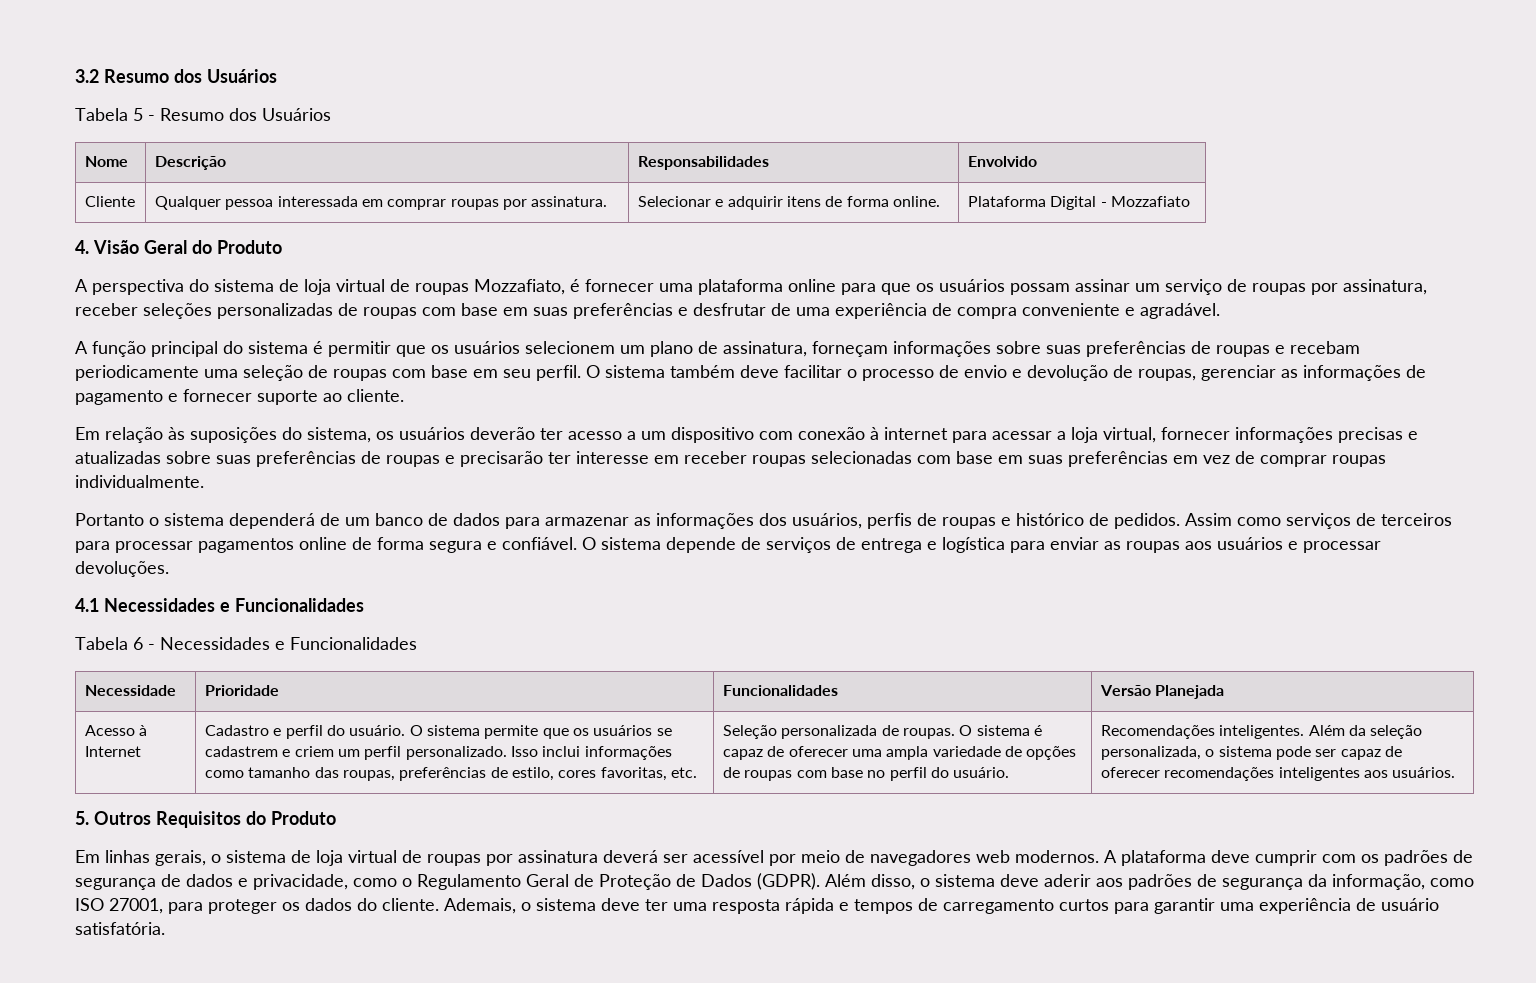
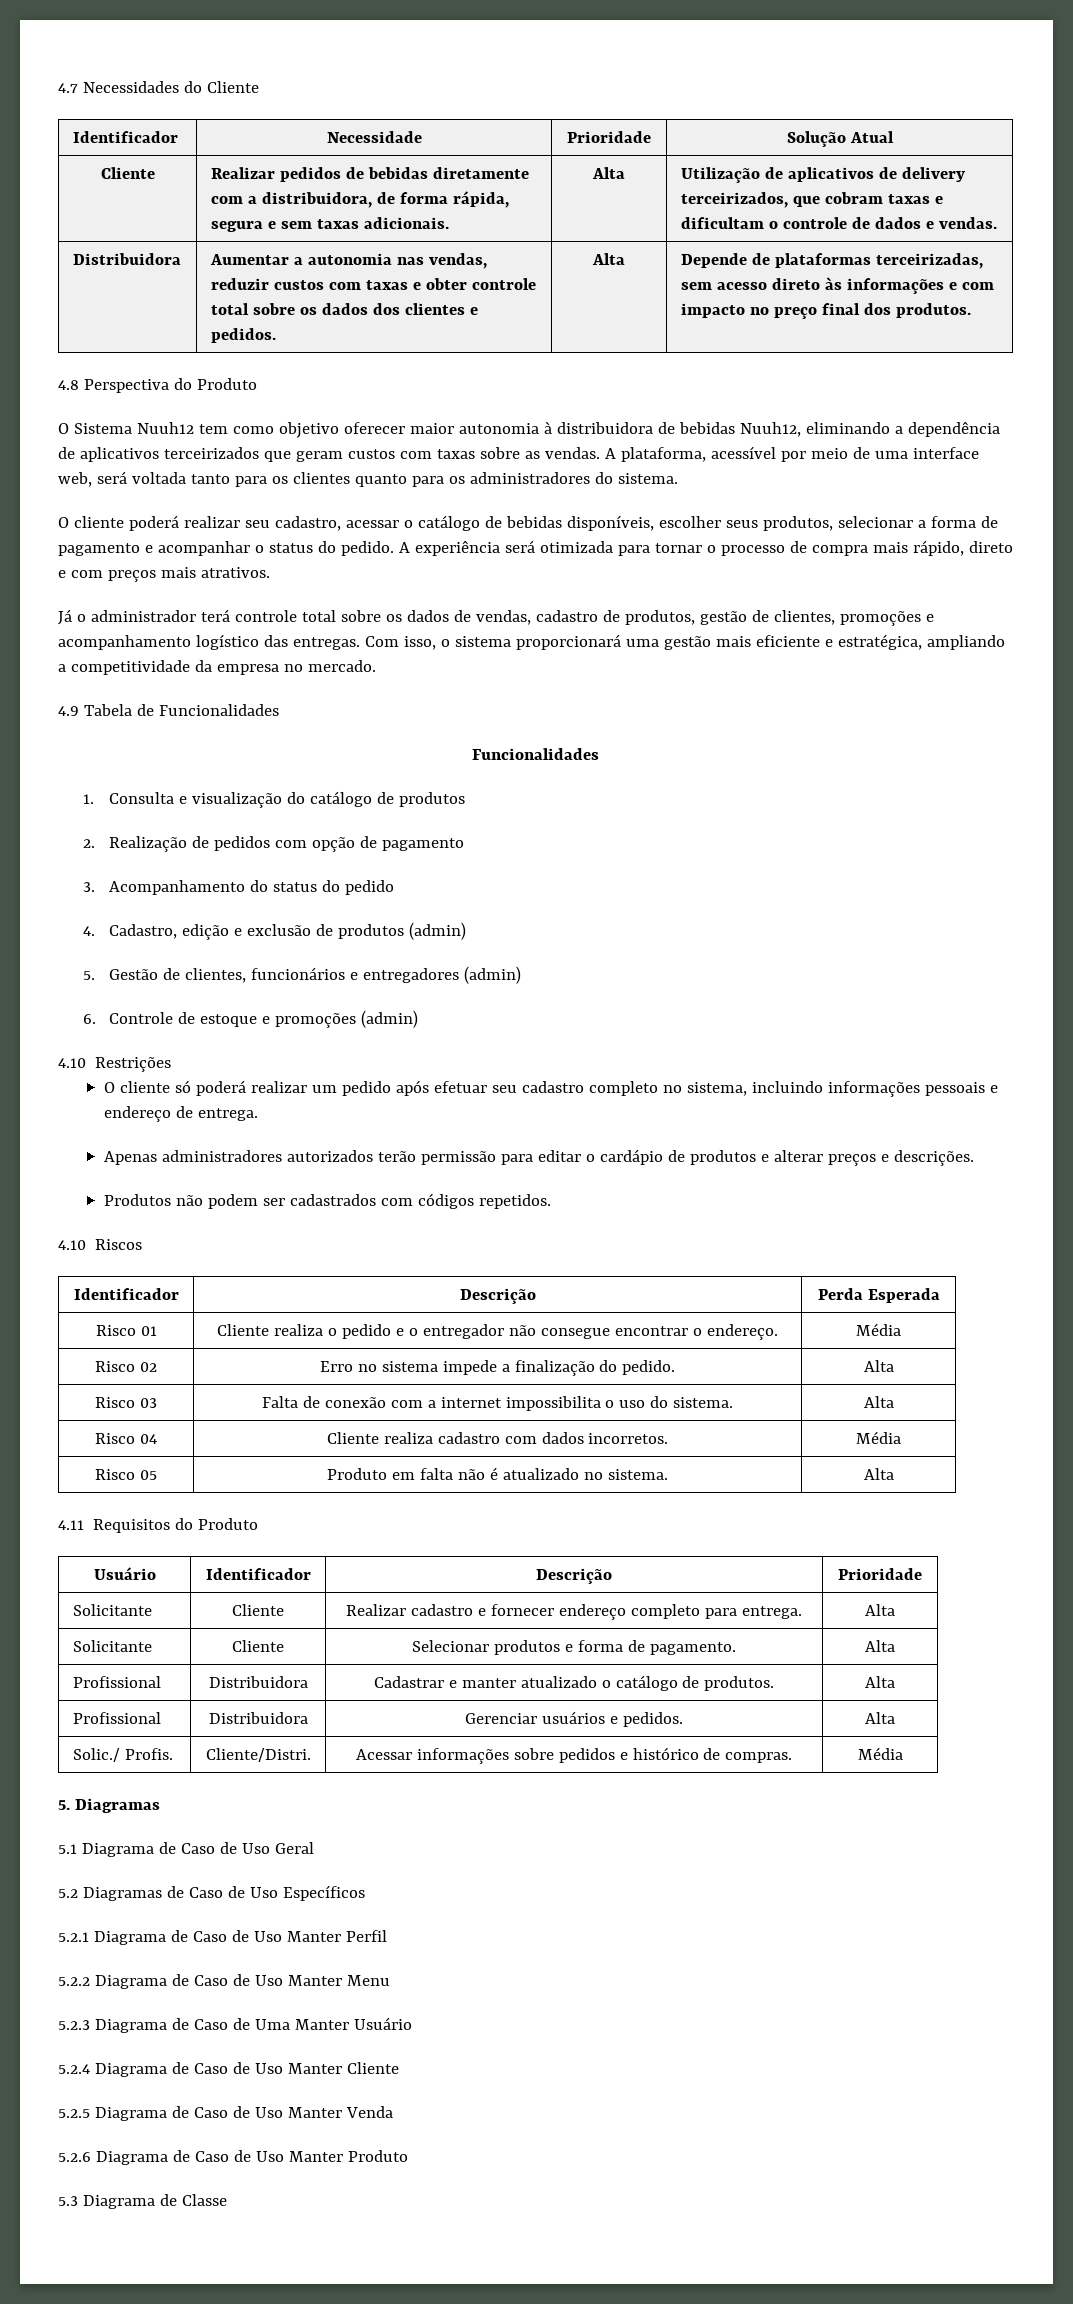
- 3.2 Resumo dos Usuários
- Tabela 5 - Resumo dos Usuários
- Nome | Descrição | Responsabilidades | Envolvido
- Cliente | Qualquer pessoa interessada em comprar roupas por assinatura. | Selecionar e adquirir itens de forma online. | Plataforma Digital - Mozzafiato
- 4. Visão Geral do Produto
- A perspectiva do sistema de loja virtual de roupas Mozzafiato, é fornecer uma plataforma online para que os usuários possam assinar um serviço de roupas por assinatura, receber seleções personalizadas de roupas com base em suas preferências e desfrutar de uma experiência de compra conveniente e agradável.
- A função principal do sistema é permitir que os usuários selecionem um plano de assinatura, forneçam informações sobre suas preferências de roupas e recebam periodicamente uma seleção de roupas com base em seu perfil. O sistema também deve facilitar o processo de envio e devolução de roupas, gerenciar as informações de pagamento e fornecer suporte ao cliente.
- Em relação às suposições do sistema, os usuários deverão ter acesso a um dispositivo com conexão à internet para acessar a loja virtual, fornecer informações precisas e atualizadas sobre suas preferências de roupas e precisarão ter interesse em receber roupas selecionadas com base em suas preferências em vez de comprar roupas individualmente.
- Portanto o sistema dependerá de um banco de dados para armazenar as informações dos usuários, perfis de roupas e histórico de pedidos. Assim como serviços de terceiros para processar pagamentos online de forma segura e confiável. O sistema depende de serviços de entrega e logística para enviar as roupas aos usuários e processar devoluções.
- 4.1 Necessidades e Funcionalidades
- Tabela 6 - Necessidades e Funcionalidades
- Necessidade | Prioridade | Funcionalidades | Versão Planejada
- Acesso à Internet | Cadastro e perfil do usuário. O sistema permite que os usuários se cadastrem e criem um perfil personalizado. Isso inclui informações como tamanho das roupas, preferências de estilo, cores favoritas, etc. | Seleção personalizada de roupas. O sistema é capaz de oferecer uma ampla variedade de opções de roupas com base no perfil do usuário. | Recomendações inteligentes. Além da seleção personalizada, o sistema pode ser capaz de oferecer recomendações inteligentes aos usuários.
- 5. Outros Requisitos do Produto
- Em linhas gerais, o sistema de loja virtual de roupas por assinatura deverá ser acessível por meio de navegadores web modernos. A plataforma deve cumprir com os padrões de segurança de dados e privacidade, como o Regulamento Geral de Proteção de Dados (GDPR). Além disso, o sistema deve aderir aos padrões de segurança da informação, como ISO 27001, para proteger os dados do cliente. Ademais, o sistema deve ter uma resposta rápida e tempos de carregamento curtos para garantir uma experiência de usuário satisfatória.
+ 4.7 Necessidades do Cliente
+ Identificador | Necessidade | Prioridade | Solução Atual
+ Cliente | Realizar pedidos de bebidas diretamente com a distribuidora, de forma rápida, segura e sem taxas adicionais. | Alta | Utilização de aplicativos de delivery terceirizados, que cobram taxas e dificultam o controle de dados e vendas.
+ Distribuidora | Aumentar a autonomia nas vendas, reduzir custos com taxas e obter controle total sobre os dados dos clientes e pedidos. | Alta | Depende de plataformas terceirizadas, sem acesso direto às informações e com impacto no preço final dos produtos.
+ 4.8 Perspectiva do Produto
+ O Sistema Nuuh12 tem como objetivo oferecer maior autonomia à distribuidora de bebidas Nuuh12, eliminando a dependência de aplicativos terceirizados que geram custos com taxas sobre as vendas. A plataforma, acessível por meio de uma interface web, será voltada tanto para os clientes quanto para os administradores do sistema.
+ O cliente poderá realizar seu cadastro, acessar o catálogo de bebidas disponíveis, escolher seus produtos, selecionar a forma de pagamento e acompanhar o status do pedido. A experiência será otimizada para tornar o processo de compra mais rápido, direto e com preços mais atrativos.
+ Já o administrador terá controle total sobre os dados de vendas, cadastro de produtos, gestão de clientes, promoções e acompanhamento logístico das entregas. Com isso, o sistema proporcionará uma gestão mais eficiente e estratégica, ampliando a competitividade da empresa no mercado.
+ 4.9 Tabela de Funcionalidades
+ Funcionalidades
+ 1. Consulta e visualização do catálogo de produtos
+ 2. Realização de pedidos com opção de pagamento
+ 3. Acompanhamento do status do pedido
+ 4. Cadastro, edição e exclusão de produtos (admin)
+ 5. Gestão de clientes, funcionários e entregadores (admin)
+ 6. Controle de estoque e promoções (admin)
+ 4.10 Restrições
+ O cliente só poderá realizar um pedido após efetuar seu cadastro completo no sistema, incluindo informações pessoais e endereço de entrega.
+ Apenas administradores autorizados terão permissão para editar o cardápio de produtos e alterar preços e descrições.
+ Produtos não podem ser cadastrados com códigos repetidos.
+ 4.10 Riscos
+ Identificador | Descrição | Perda Esperada
+ Risco 01 | Cliente realiza o pedido e o entregador não consegue encontrar o endereço. | Média
+ Risco 02 | Erro no sistema impede a finalização do pedido. | Alta
+ Risco 03 | Falta de conexão com a internet impossibilita o uso do sistema. | Alta
+ Risco 04 | Cliente realiza cadastro com dados incorretos. | Média
+ Risco 05 | Produto em falta não é atualizado no sistema. | Alta
+ 4.11 Requisitos do Produto
+ Usuário | Identificador | Descrição | Prioridade
+ Solicitante | Cliente | Realizar cadastro e fornecer endereço completo para entrega. | Alta
+ Solicitante | Cliente | Selecionar produtos e forma de pagamento. | Alta
+ Profissional | Distribuidora | Cadastrar e manter atualizado o catálogo de produtos. | Alta
+ Profissional | Distribuidora | Gerenciar usuários e pedidos. | Alta
+ Solic./ Profis. | Cliente/Distri. | Acessar informações sobre pedidos e histórico de compras. | Média
+ 5. Diagramas
+ 5.1 Diagrama de Caso de Uso Geral
+ 5.2 Diagramas de Caso de Uso Específicos
+ 5.2.1 Diagrama de Caso de Uso Manter Perfil
+ 5.2.2 Diagrama de Caso de Uso Manter Menu
+ 5.2.3 Diagrama de Caso de Uma Manter Usuário
+ 5.2.4 Diagrama de Caso de Uso Manter Cliente
+ 5.2.5 Diagrama de Caso de Uso Manter Venda
+ 5.2.6 Diagrama de Caso de Uso Manter Produto
+ 5.3 Diagrama de Classe

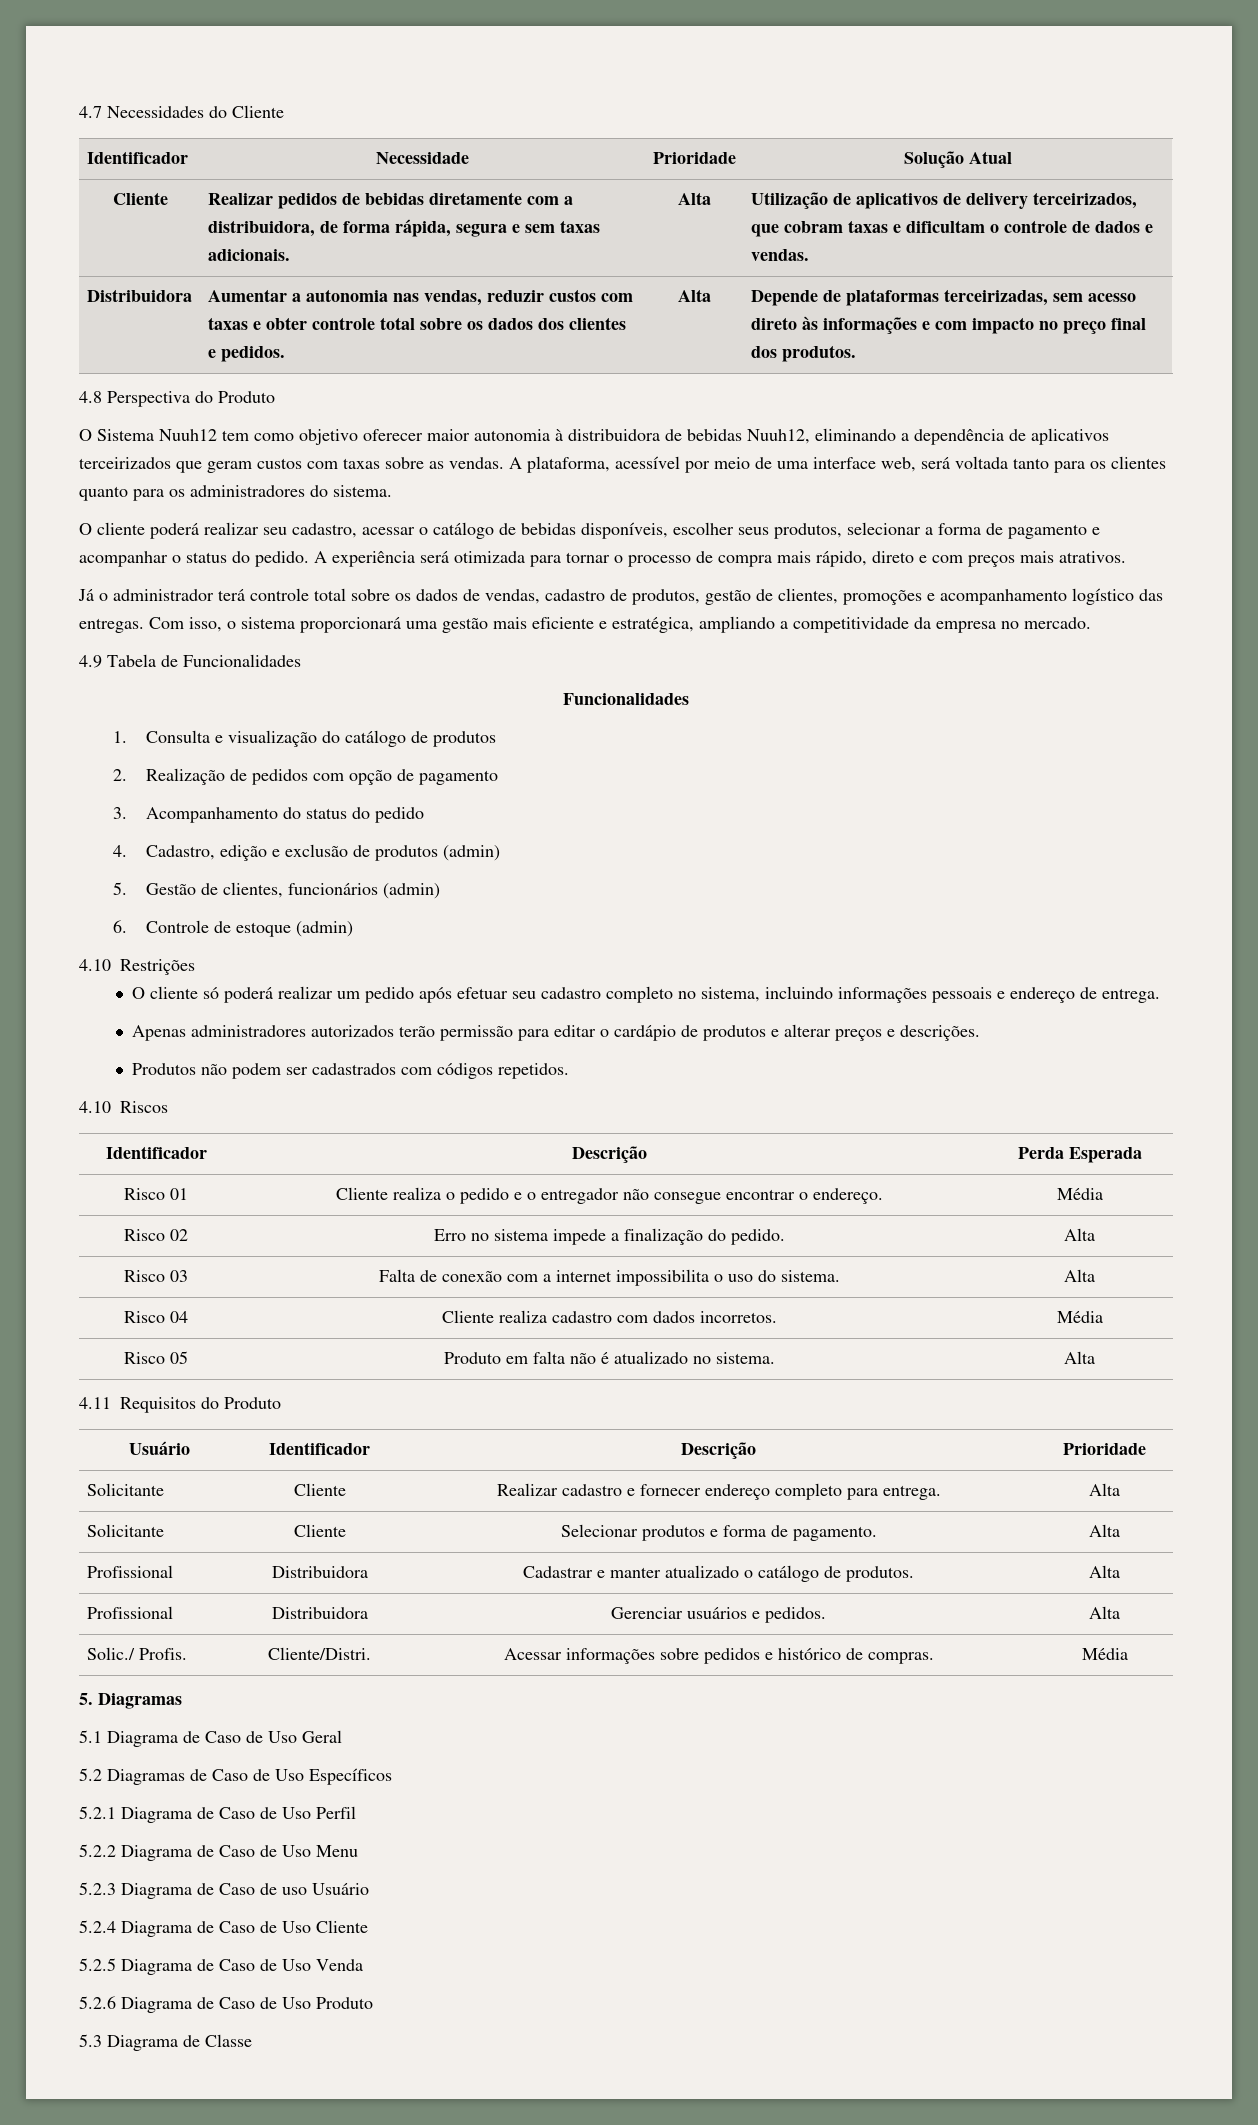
- 5. Gestão de clientes, funcionários e entregadores (admin)
+ 5. Gestão de clientes, funcionários (admin)
- 6. Controle de estoque e promoções (admin)
+ 6. Controle de estoque (admin)
- 5.2.1 Diagrama de Caso de Uso Manter Perfil
+ 5.2.1 Diagrama de Caso de Uso Perfil
- 5.2.2 Diagrama de Caso de Uso Manter Menu
+ 5.2.2 Diagrama de Caso de Uso Menu
- 5.2.3 Diagrama de Caso de Uma Manter Usuário
+ 5.2.3 Diagrama de Caso de uso Usuário
- 5.2.4 Diagrama de Caso de Uso Manter Cliente
+ 5.2.4 Diagrama de Caso de Uso Cliente
- 5.2.5 Diagrama de Caso de Uso Manter Venda
+ 5.2.5 Diagrama de Caso de Uso Venda
- 5.2.6 Diagrama de Caso de Uso Manter Produto
+ 5.2.6 Diagrama de Caso de Uso Produto

